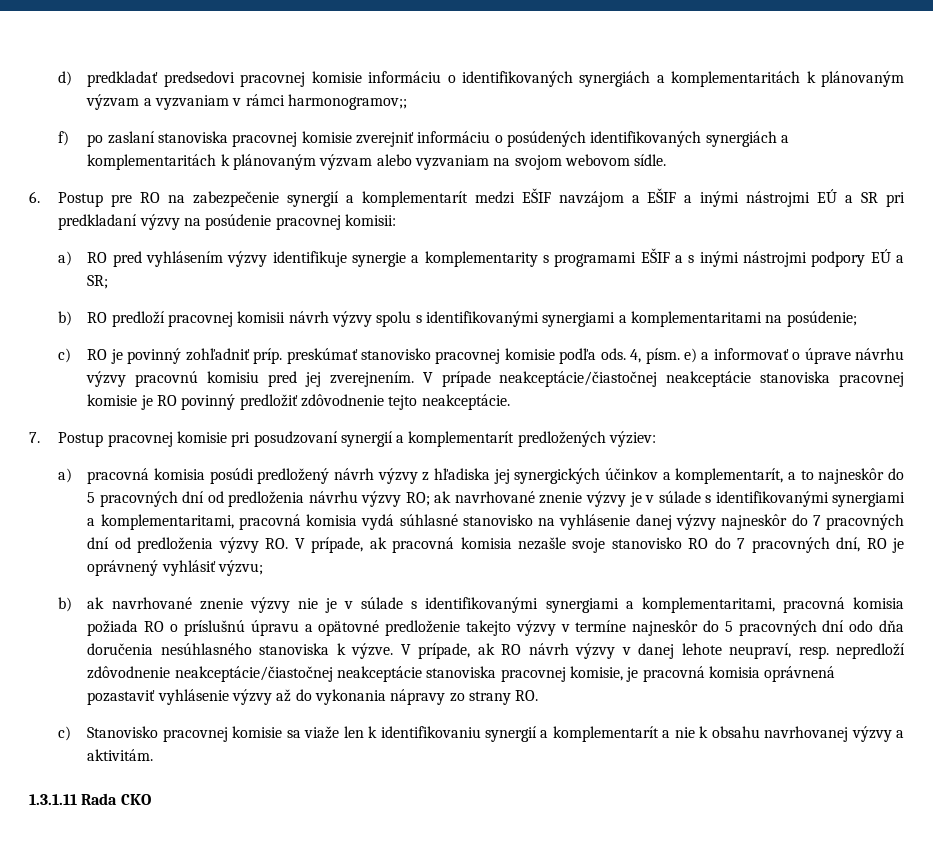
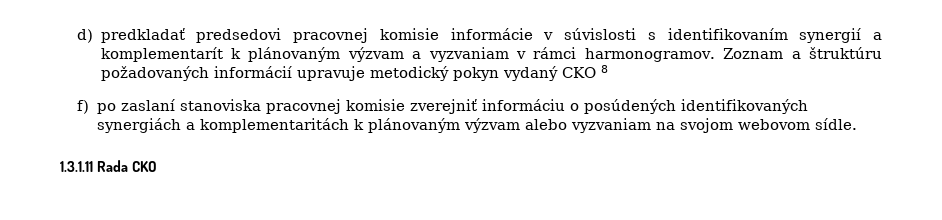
- d) predkladať predsedovi pracovnej komisie informáciu o identifikovaných synergiách a komplementaritách k plánovaným výzvam a vyzvaniam v rámci harmonogramov;;
+ d) predkladať predsedovi pracovnej komisie informácie v súvislosti s identifikovaním synergií a komplementarít k plánovaným výzvam a vyzvaniam v rámci harmonogramov. Zoznam a štruktúru požadovaných informácií upravuje metodický pokyn vydaný CKO 8
- 6. Postup pre RO na zabezpečenie synergií a komplementarít medzi EŠIF navzájom a EŠIF a inými nástrojmi EÚ a SR pri predkladaní výzvy na posúdenie pracovnej komisii:
- a) RO pred vyhlásením výzvy identifikuje synergie a komplementarity s programami EŠIF a s inými nástrojmi podpory EÚ a SR;
- b) RO predloží pracovnej komisii návrh výzvy spolu s identifikovanými synergiami a komplementaritami na posúdenie;
- c) RO je povinný zohľadniť príp. preskúmať stanovisko pracovnej komisie podľa ods. 4, písm. e) a informovať o úprave návrhu výzvy pracovnú komisiu pred jej zverejnením. V prípade neakceptácie/čiastočnej neakceptácie stanoviska pracovnej komisie je RO povinný predložiť zdôvodnenie tejto neakceptácie.
- 7. Postup pracovnej komisie pri posudzovaní synergií a komplementarít predložených výziev:
- a) pracovná komisia posúdi predložený návrh výzvy z hľadiska jej synergických účinkov a komplementarít, a to najneskôr do 5 pracovných dní od predloženia návrhu výzvy RO; ak navrhované znenie výzvy je v súlade s identifikovanými synergiami a komplementaritami, pracovná komisia vydá súhlasné stanovisko na vyhlásenie danej výzvy najneskôr do 7 pracovných dní od predloženia výzvy RO. V prípade, ak pracovná komisia nezašle svoje stanovisko RO do 7 pracovných dní, RO je oprávnený vyhlásiť výzvu;
- b) ak navrhované znenie výzvy nie je v súlade s identifikovanými synergiami a komplementaritami, pracovná komisia požiada RO o príslušnú úpravu a opätovné predloženie takejto výzvy v termíne najneskôr do 5 pracovných dní odo dňa doručenia nesúhlasného stanoviska k výzve. V prípade, ak RO návrh výzvy v danej lehote neupraví, resp. nepredloží zdôvodnenie neakceptácie/čiastočnej neakceptácie stanoviska pracovnej komisie, je pracovná komisia oprávnená pozastaviť vyhlásenie výzvy až do vykonania nápravy zo strany RO.
- c) Stanovisko pracovnej komisie sa viaže len k identifikovaniu synergií a komplementarít a nie k obsahu navrhovanej výzvy a aktivitám.

